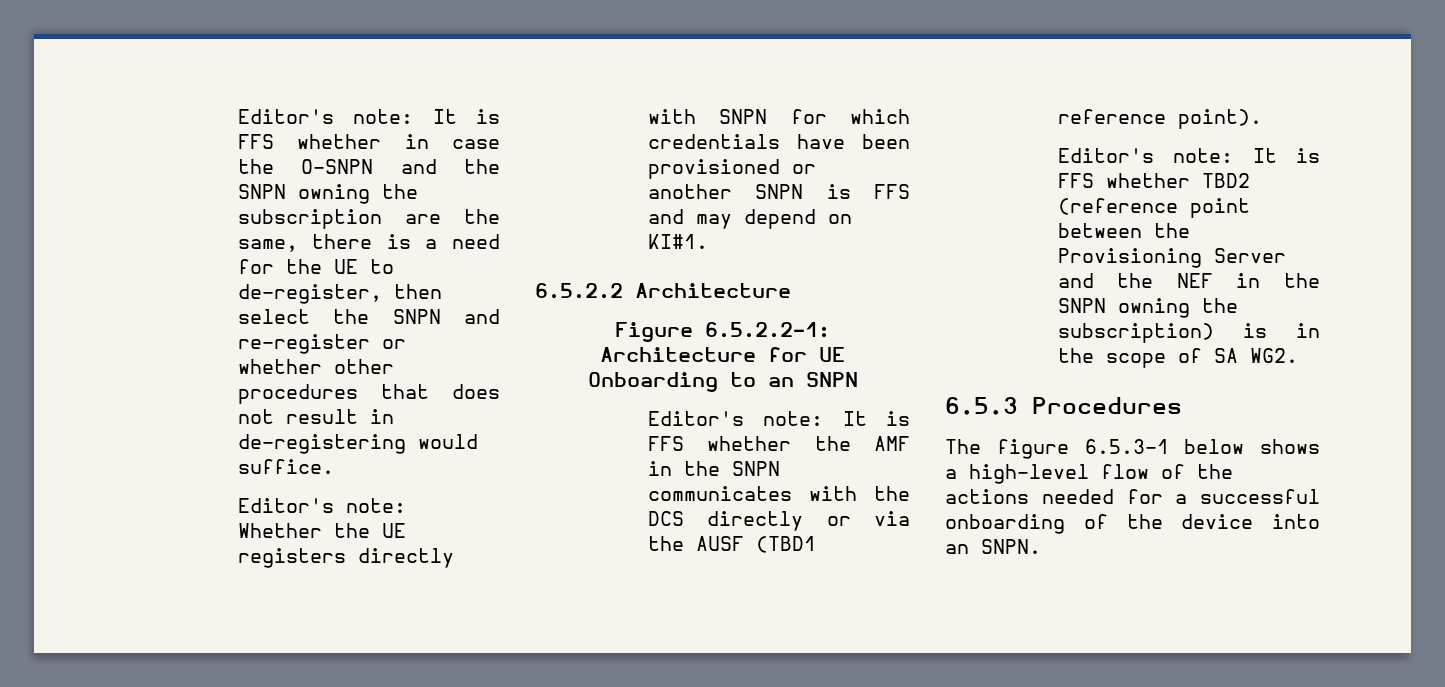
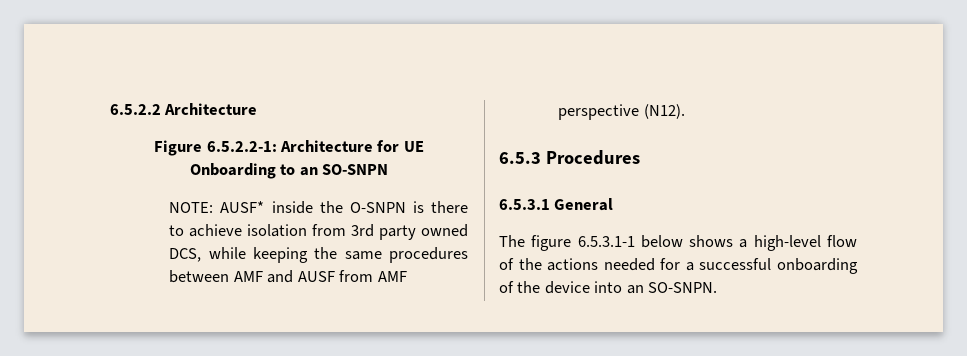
- Editor's note: It is FFS whether in case the O-SNPN and the SNPN owning the subscription are the same, there is a need for the UE to de-register, then select the SNPN and re-register or whether other procedures that does not result in de-registering would suffice.
- Editor's note: Whether the UE registers directly with SNPN for which credentials have been provisioned or another SNPN is FFS and may depend on KI#1.
- Figure 6.5.2.2-1: Architecture for UE Onboarding to an SNPN
- Editor's note: It is FFS whether the AMF in the SNPN communicates with the DCS directly or via the AUSF (TBD1 reference point).
- Editor's note: It is FFS whether TBD2 (reference point between the Provisioning Server and the NEF in the SNPN owning the subscription) is in the scope of SA WG2.
+ Figure 6.5.2.2-1: Architecture for UE Onboarding to an SO-SNPN
+ NOTE: AUSF* inside the O-SNPN is there to achieve isolation from 3rd party owned DCS, while keeping the same procedures between AMF and AUSF from AMF perspective (N12).
+ 6.5.3.1 General
- The figure 6.5.3-1 below shows a high-level flow of the actions needed for a successful onboarding of the device into an SNPN.
+ The figure 6.5.3.1-1 below shows a high-level flow of the actions needed for a successful onboarding of the device into an SO-SNPN.

